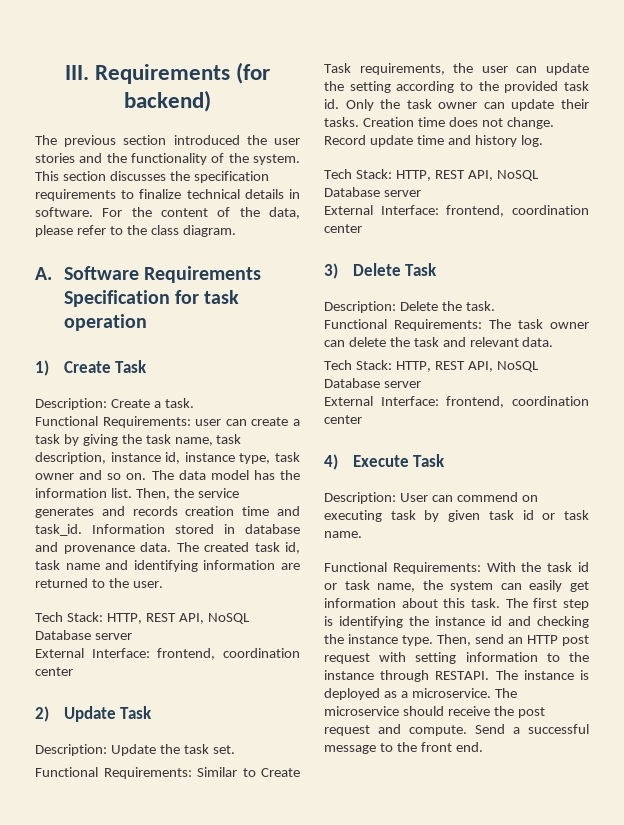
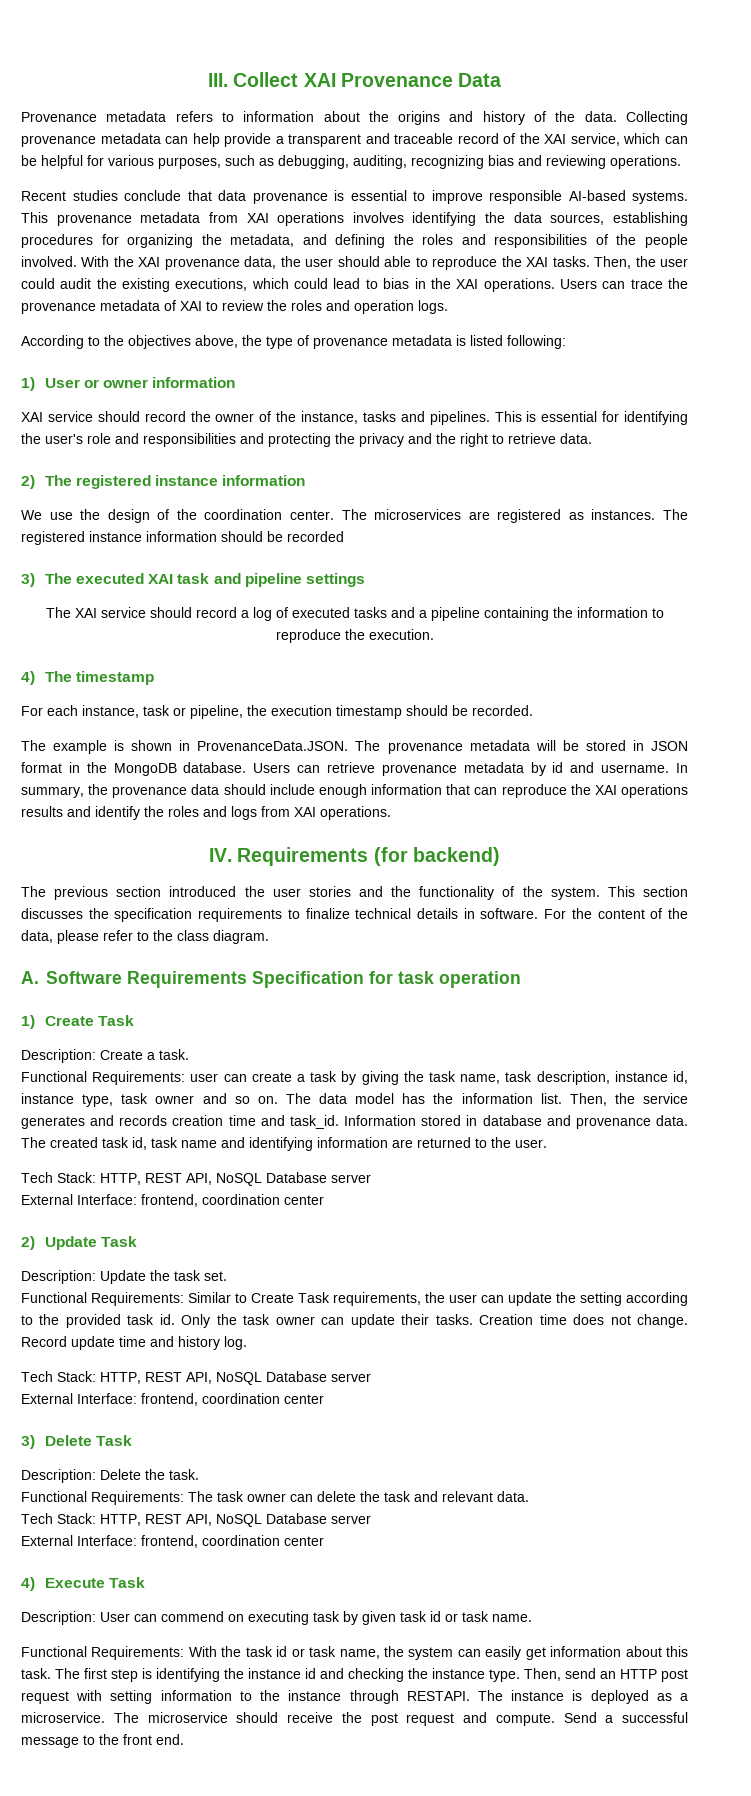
- III. Requirements (for backend)
+ III. Collect XAI Provenance Data
+ Provenance metadata refers to information about the origins and history of the data. Collecting provenance metadata can help provide a transparent and traceable record of the XAI service, which can be helpful for various purposes, such as debugging, auditing, recognizing bias and reviewing operations.
+ Recent studies conclude that data provenance is essential to improve responsible AI-based systems. This provenance metadata from XAI operations involves identifying the data sources, establishing procedures for organizing the metadata, and defining the roles and responsibilities of the people involved. With the XAI provenance data, the user should able to reproduce the XAI tasks. Then, the user could audit the existing executions, which could lead to bias in the XAI operations. Users can trace the provenance metadata of XAI to review the roles and operation logs.
+ According to the objectives above, the type of provenance metadata is listed following:
+ 1) User or owner information
+ XAI service should record the owner of the instance, tasks and pipelines. This is essential for identifying the user's role and responsibilities and protecting the privacy and the right to retrieve data.
+ 2) The registered instance information
+ We use the design of the coordination center. The microservices are registered as instances. The registered instance information should be recorded
+ 3) The executed XAI task and pipeline settings
+ The XAI service should record a log of executed tasks and a pipeline containing the information to reproduce the execution.
+ 4) The timestamp
+ For each instance, task or pipeline, the execution timestamp should be recorded.
+ The example is shown in ProvenanceData.JSON. The provenance metadata will be stored in JSON format in the MongoDB database. Users can retrieve provenance metadata by id and username. In summary, the provenance data should include enough information that can reproduce the XAI operations results and identify the roles and logs from XAI operations.
+ IV. Requirements (for backend)

